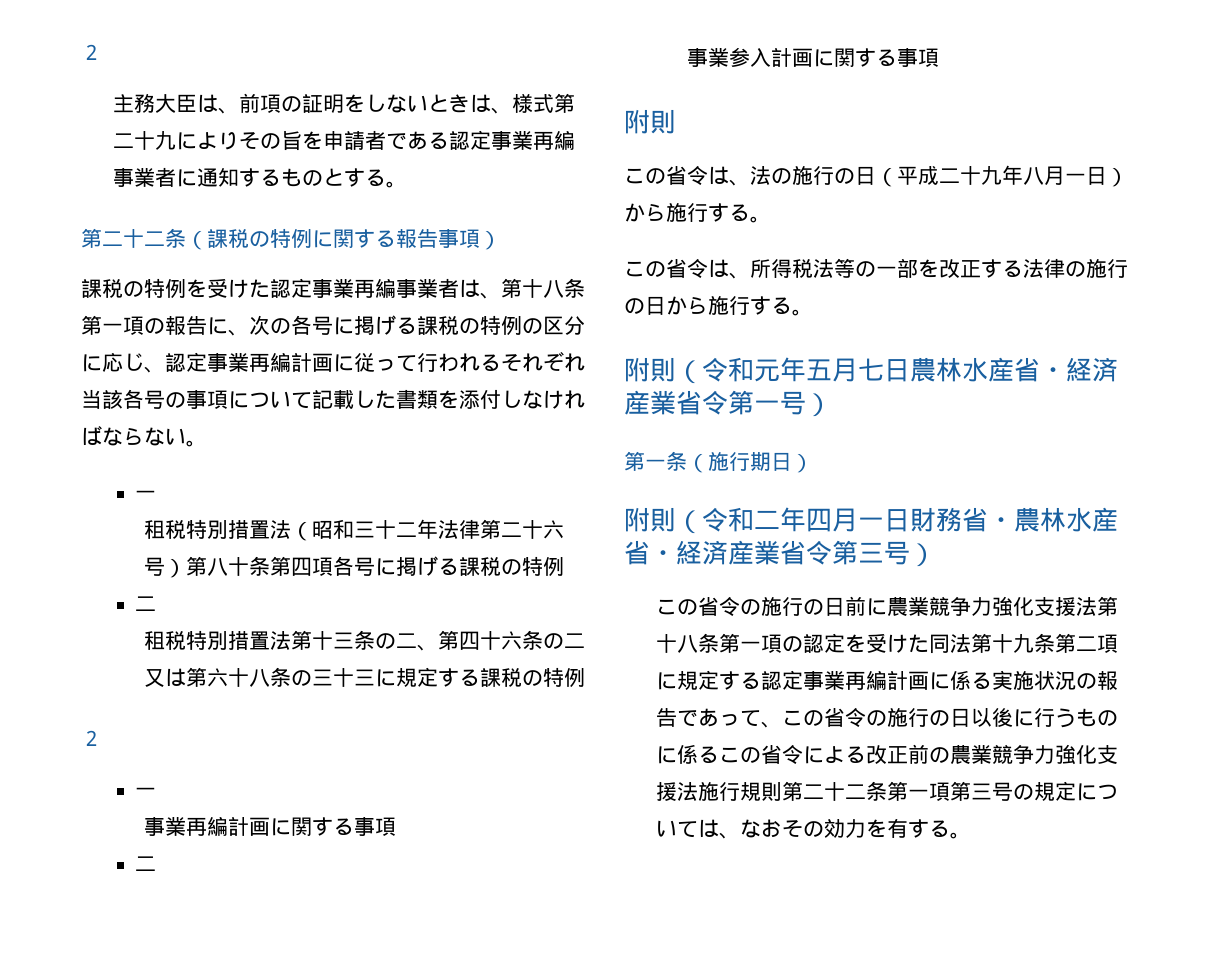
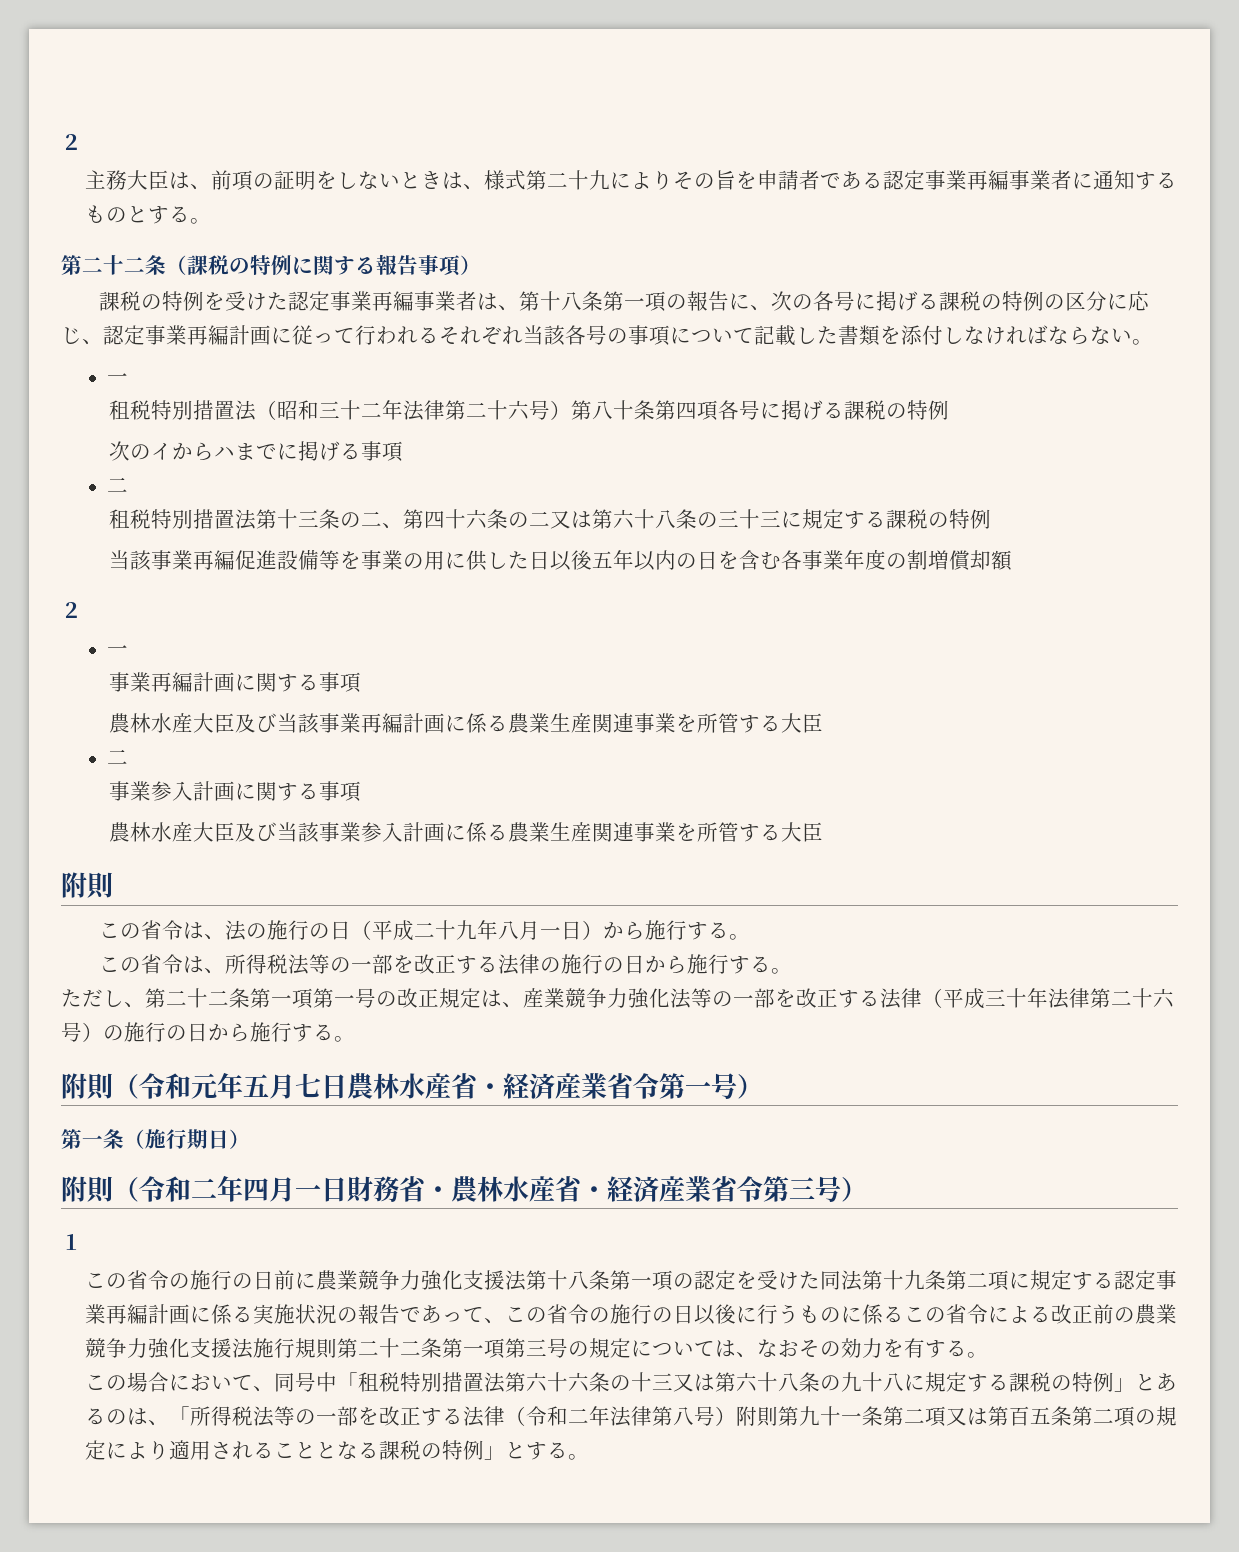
+ 次のイからハまでに掲げる事項
+ 当該事業再編促進設備等を事業の用に供した日以後五年以内の日を含む各事業年度の割増償却額
+ 農林水産大臣及び当該事業再編計画に係る農業生産関連事業を所管する大臣
+ 農林水産大臣及び当該事業参入計画に係る農業生産関連事業を所管する大臣
+ ただし、第二十二条第一項第一号の改正規定は、産業競争力強化法等の一部を改正する法律（平成三十年法律第二十六号）の施行の日から施行する。
+ １
+ この場合において、同号中「租税特別措置法第六十六条の十三又は第六十八条の九十八に規定する課税の特例」とあるのは、「所得税法等の一部を改正する法律（令和二年法律第八号）附則第九十一条第二項又は第百五条第二項の規定により適用されることとなる課税の特例」とする。

